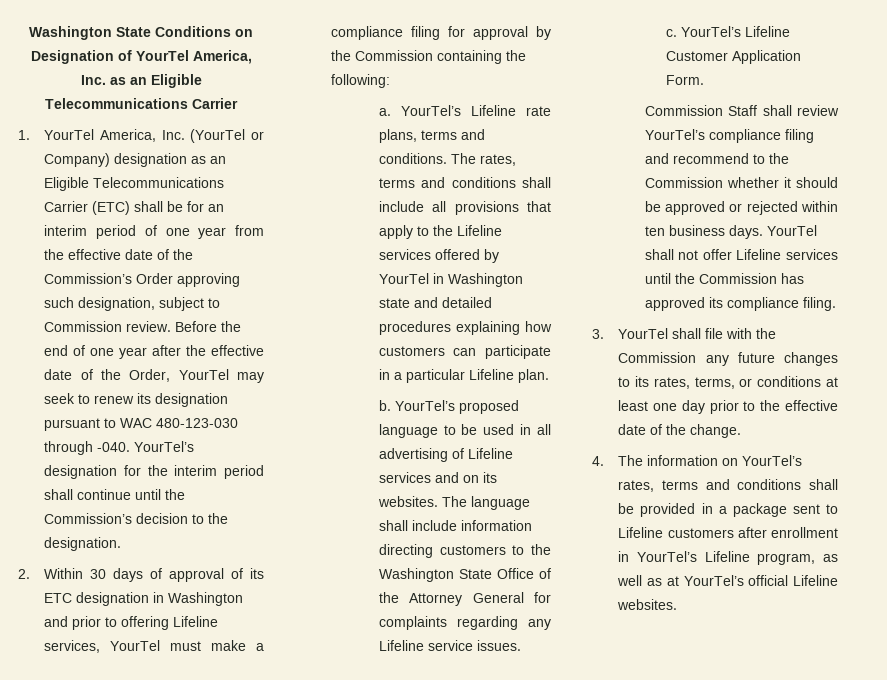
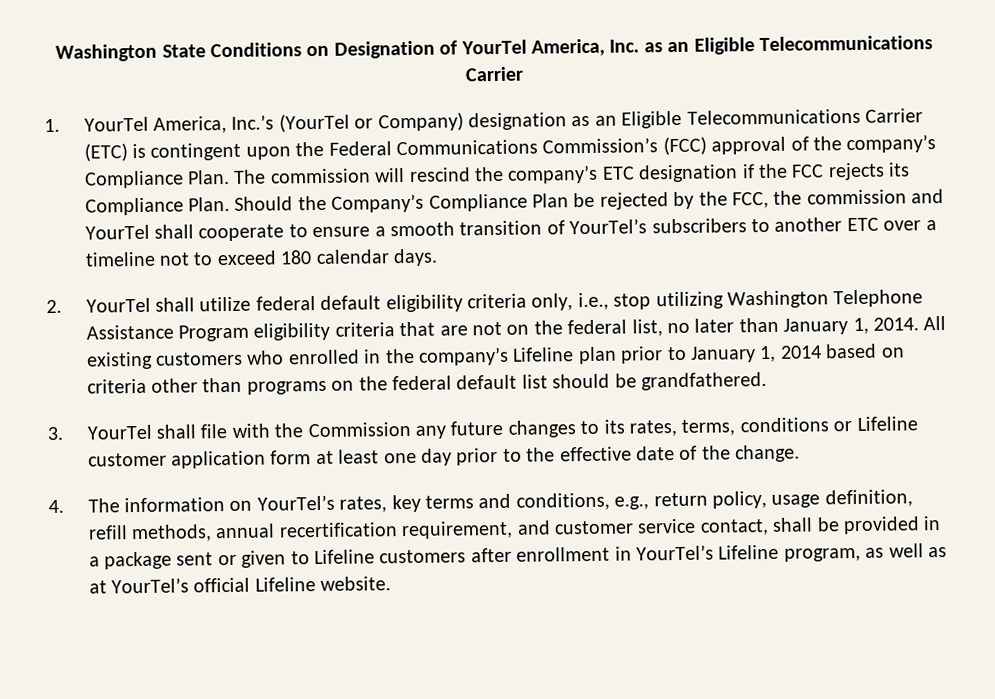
- 1. YourTel America, Inc. (YourTel or Company) designation as an Eligible Telecommunications Carrier (ETC) shall be for an interim period of one year from the effective date of the Commission’s Order approving such designation, subject to Commission review. Before the end of one year after the effective date of the Order, YourTel may seek to renew its designation pursuant to WAC 480-123-030 through -040. YourTel’s designation for the interim period shall continue until the Commission’s decision to the designation.
- 2. Within 30 days of approval of its ETC designation in Washington and prior to offering Lifeline services, YourTel must make a compliance filing for approval by the Commission containing the following:
- a. YourTel’s Lifeline rate plans, terms and conditions. The rates, terms and conditions shall include all provisions that apply to the Lifeline services offered by YourTel in Washington state and detailed procedures explaining how customers can participate in a particular Lifeline plan.
- b. YourTel’s proposed language to be used in all advertising of Lifeline services and on its websites. The language shall include information directing customers to the Washington State Office of the Attorney General for complaints regarding any Lifeline service issues.
- c. YourTel’s Lifeline Customer Application Form.
- Commission Staff shall review YourTel’s compliance filing and recommend to the Commission whether it should be approved or rejected within ten business days. YourTel shall not offer Lifeline services until the Commission has approved its compliance filing.
+ 1. YourTel America, Inc.’s (YourTel or Company) designation as an Eligible Telecommunications Carrier (ETC) is contingent upon the Federal Communications Commission’s (FCC) approval of the company’s Compliance Plan. The commission will rescind the company’s ETC designation if the FCC rejects its Compliance Plan. Should the Company’s Compliance Plan be rejected by the FCC, the commission and YourTel shall cooperate to ensure a smooth transition of YourTel’s subscribers to another ETC over a timeline not to exceed 180 calendar days.
+ 2. YourTel shall utilize federal default eligibility criteria only, i.e., stop utilizing Washington Telephone Assistance Program eligibility criteria that are not on the federal list, no later than January 1, 2014. All existing customers who enrolled in the company’s Lifeline plan prior to January 1, 2014 based on criteria other than programs on the federal default list should be grandfathered.
- 3. YourTel shall file with the Commission any future changes to its rates, terms, or conditions at least one day prior to the effective date of the change.
+ 3. YourTel shall file with the Commission any future changes to its rates, terms, conditions or Lifeline customer application form at least one day prior to the effective date of the change.
- 4. The information on YourTel’s rates, terms and conditions shall be provided in a package sent to Lifeline customers after enrollment in YourTel’s Lifeline program, as well as at YourTel’s official Lifeline websites.
+ 4. The information on YourTel’s rates, key terms and conditions, e.g., return policy, usage definition, refill methods, annual recertification requirement, and customer service contact, shall be provided in a package sent or given to Lifeline customers after enrollment in YourTel’s Lifeline program, as well as at YourTel’s official Lifeline website.

